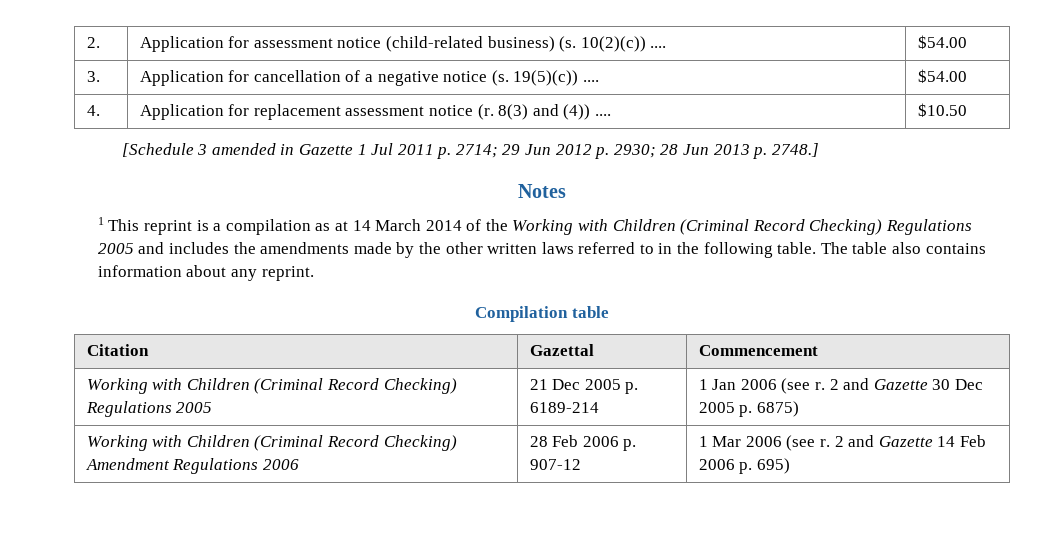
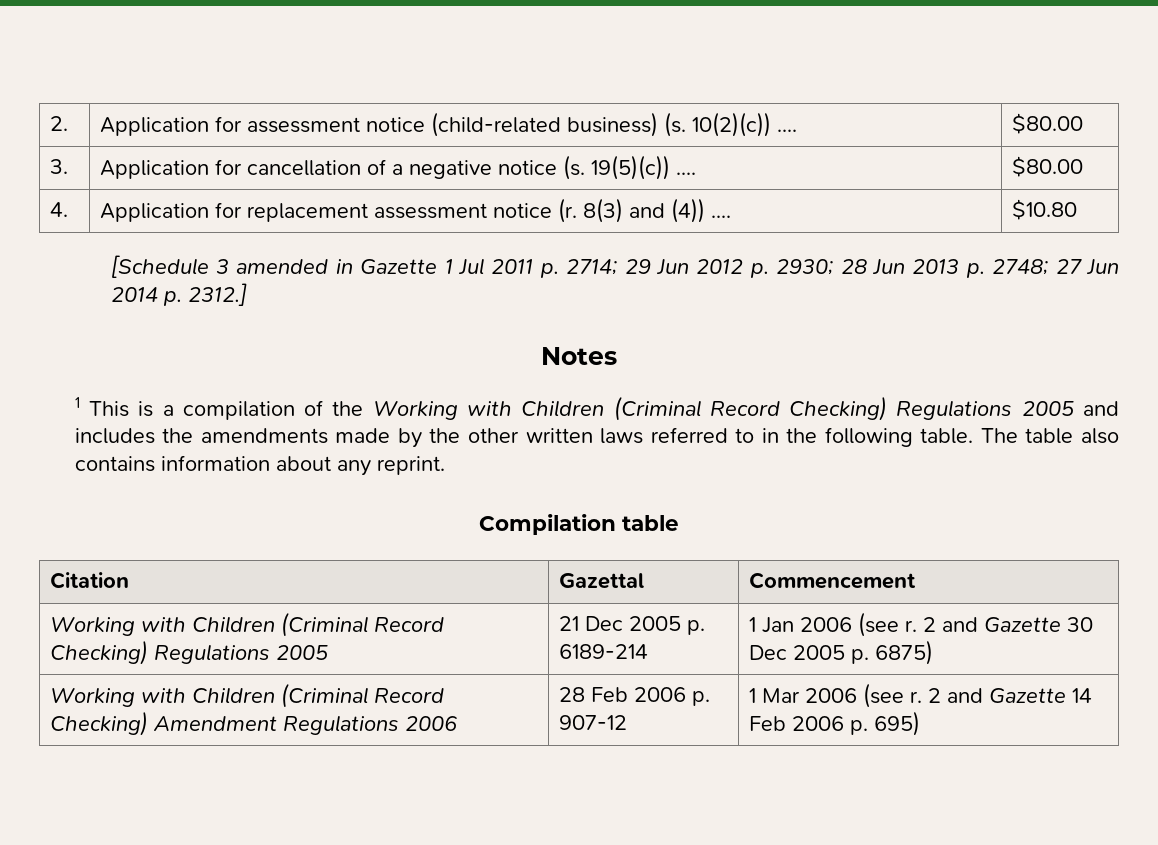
- 2. | Application for assessment notice (child-related business) (s. 10(2)(c)) .... | $54.00
+ 2. | Application for assessment notice (child-related business) (s. 10(2)(c)) .... | $80.00
- 3. | Application for cancellation of a negative notice (s. 19(5)(c)) .... | $54.00
+ 3. | Application for cancellation of a negative notice (s. 19(5)(c)) .... | $80.00
- 4. | Application for replacement assessment notice (r. 8(3) and (4)) .... | $10.50
+ 4. | Application for replacement assessment notice (r. 8(3) and (4)) .... | $10.80
- [Schedule 3 amended in Gazette 1 Jul 2011 p. 2714; 29 Jun 2012 p. 2930; 28 Jun 2013 p. 2748.]
+ [Schedule 3 amended in Gazette 1 Jul 2011 p. 2714; 29 Jun 2012 p. 2930; 28 Jun 2013 p. 2748; 27 Jun 2014 p. 2312.]
- 1 This reprint is a compilation as at 14 March 2014 of the Working with Children (Criminal Record Checking) Regulations 2005 and includes the amendments made by the other written laws referred to in the following table.
+ 1 This is a compilation of the Working with Children (Criminal Record Checking) Regulations 2005 and includes the amendments made by the other written laws referred to in the following table.

